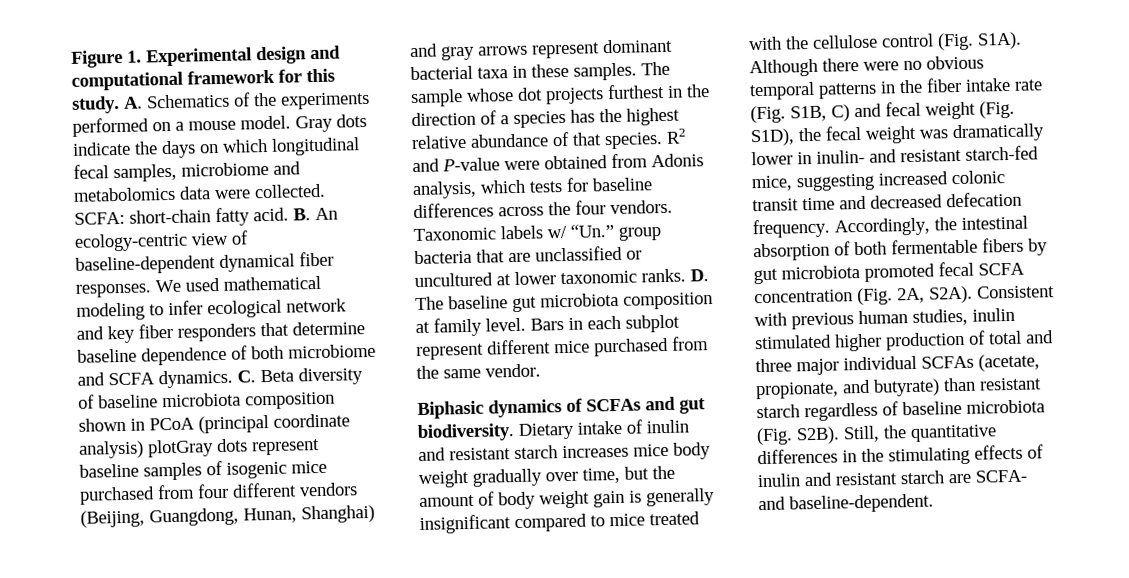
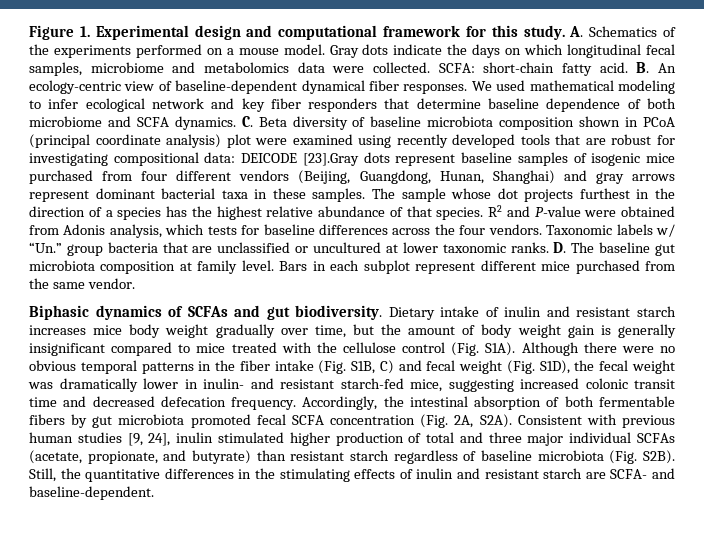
- C. Beta diversity of baseline microbiota composition shown in PCoA (principal coordinate analysis) plotGray dots represent baseline samples of isogenic mice purchased from four different vendors (Beijing, Guangdong, Hunan, Shanghai) and gray arrows represent dominant bacterial taxa in these samples.
+ C. Beta diversity of baseline microbiota composition shown in PCoA (principal coordinate analysis) plot were examined using recently developed tools that are robust for investigating compositional data: DEICODE [23].Gray dots represent baseline samples of isogenic mice purchased from four different vendors (Beijing, Guangdong, Hunan, Shanghai) and gray arrows represent dominant bacterial taxa in these samples.
- Although there were no obvious temporal patterns in the fiber intake rate (Fig. S1B, C) and fecal weight (Fig. S1D), the fecal weight was dramatically lower in inulin- and resistant starch-fed mice, suggesting increased colonic transit time and decreased defecation frequency.
+ Although there were no obvious temporal patterns in the fiber intake (Fig. S1B, C) and fecal weight (Fig. S1D), the fecal weight was dramatically lower in inulin- and resistant starch-fed mice, suggesting increased colonic transit time and decreased defecation frequency.
- Consistent with previous human studies, inulin stimulated higher production of total and three major individual SCFAs (acetate, propionate, and butyrate) than resistant starch regardless of baseline microbiota (Fig. S2B).
+ Consistent with previous human studies [9, 24], inulin stimulated higher production of total and three major individual SCFAs (acetate, propionate, and butyrate) than resistant starch regardless of baseline microbiota (Fig. S2B).

